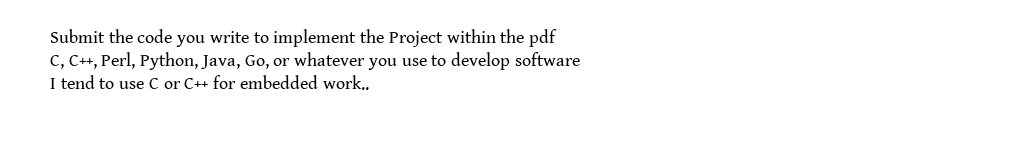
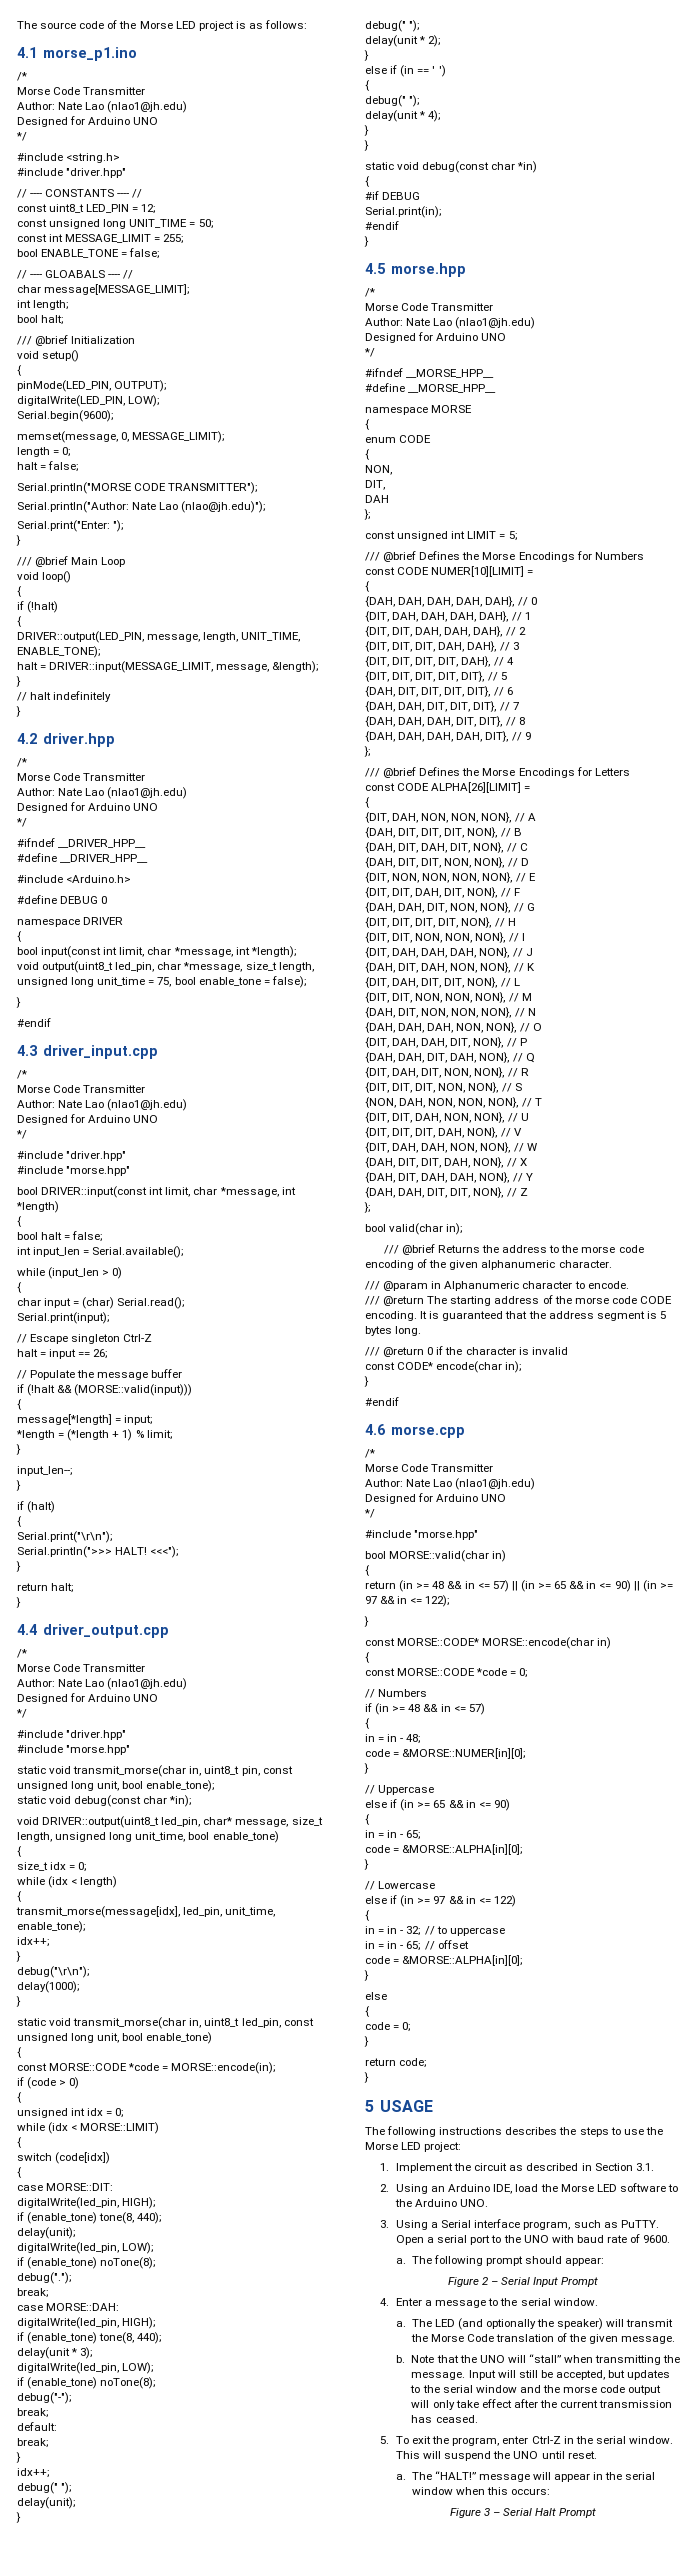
- Submit the code you write to implement the Project within the pdf
- C, C++, Perl, Python, Java, Go, or whatever you use to develop software
- I tend to use C or C++ for embedded work..
+ The source code of the Morse LED project is as follows:
+ 4.1 morse_p1.ino
+ /*
+ Morse Code Transmitter
+ Author: Nate Lao (nlao1@jh.edu)
+ Designed for Arduino UNO
+ */
+ #include <string.h>
+ #include "driver.hpp"
+ // ---- CONSTANTS ---- //
+ const uint8_t LED_PIN = 12;
+ const unsigned long UNIT_TIME = 50;
+ const int MESSAGE_LIMIT = 255;
+ bool ENABLE_TONE = false;
+ // ---- GLOABALS ---- //
+ char message[MESSAGE_LIMIT];
+ int length;
+ bool halt;
+ /// @brief Initialization
+ void setup()
+ {
+ pinMode(LED_PIN, OUTPUT);
+ digitalWrite(LED_PIN, LOW);
+ Serial.begin(9600);
+ memset(message, 0, MESSAGE_LIMIT);
+ length = 0;
+ halt = false;
+ Serial.println("MORSE CODE TRANSMITTER");
+ Serial.println("Author: Nate Lao (nlao@jh.edu)");
+ Serial.print("Enter: ");
+ }
+ /// @brief Main Loop
+ void loop()
+ {
+ if (!halt)
+ {
+ DRIVER::output(LED_PIN, message, length, UNIT_TIME, ENABLE_TONE);
+ halt = DRIVER::input(MESSAGE_LIMIT, message, &length);
+ }
+ // halt indefinitely
+ }
+ 4.2 driver.hpp
+ /*
+ Morse Code Transmitter
+ Author: Nate Lao (nlao1@jh.edu)
+ Designed for Arduino UNO
+ */
+ #ifndef __DRIVER_HPP__
+ #define __DRIVER_HPP__
+ #include <Arduino.h>
+ #define DEBUG 0
+ namespace DRIVER
+ {
+ bool input(const int limit, char *message, int *length);
+ void output(uint8_t led_pin, char *message, size_t length, unsigned long unit_time = 75, bool enable_tone = false);
+ }
+ #endif
+ 4.3 driver_input.cpp
+ /*
+ Morse Code Transmitter
+ Author: Nate Lao (nlao1@jh.edu)
+ Designed for Arduino UNO
+ */
+ #include "driver.hpp"
+ #include "morse.hpp"
+ bool DRIVER::input(const int limit, char *message, int *length)
+ {
+ bool halt = false;
+ int input_len = Serial.available();
+ while (input_len > 0)
+ {
+ char input = (char) Serial.read();
+ Serial.print(input);
+ // Escape singleton Ctrl-Z
+ halt = input == 26;
+ // Populate the message buffer
+ if (!halt && (MORSE::valid(input)))
+ {
+ message[*length] = input;
+ *length = (*length + 1) % limit;
+ }
+ input_len--;
+ }
+ if (halt)
+ {
+ Serial.print("\r\n");
+ Serial.println(">>> HALT! <<<");
+ }
+ return halt;
+ }
+ 4.4 driver_output.cpp
+ /*
+ Morse Code Transmitter
+ Author: Nate Lao (nlao1@jh.edu)
+ Designed for Arduino UNO
+ */
+ #include "driver.hpp"
+ #include "morse.hpp"
+ static void transmit_morse(char in, uint8_t pin, const unsigned long unit, bool enable_tone);
+ static void debug(const char *in);
+ void DRIVER::output(uint8_t led_pin, char* message, size_t length, unsigned long unit_time, bool enable_tone)
+ {
+ size_t idx = 0;
+ while (idx < length)
+ {
+ transmit_morse(message[idx], led_pin, unit_time, enable_tone);
+ idx++;
+ }
+ debug("\r\n");
+ delay(1000);
+ }
+ static void transmit_morse(char in, uint8_t led_pin, const unsigned long unit, bool enable_tone)
+ {
+ const MORSE::CODE *code = MORSE::encode(in);
+ if (code > 0)
+ {
+ unsigned int idx = 0;
+ while (idx < MORSE::LIMIT)
+ {
+ switch (code[idx])
+ {
+ case MORSE::DIT:
+ digitalWrite(led_pin, HIGH);
+ if (enable_tone) tone(8, 440);
+ delay(unit);
+ digitalWrite(led_pin, LOW);
+ if (enable_tone) noTone(8);
+ debug(".");
+ break;
+ case MORSE::DAH:
+ digitalWrite(led_pin, HIGH);
+ if (enable_tone) tone(8, 440);
+ delay(unit * 3);
+ digitalWrite(led_pin, LOW);
+ if (enable_tone) noTone(8);
+ debug("-");
+ break;
+ default:
+ break;
+ }
+ idx++;
+ debug(" ");
+ delay(unit);
+ }
+ debug(" ");
+ delay(unit * 2);
+ }
+ else if (in == ' ')
+ {
+ debug(" ");
+ delay(unit * 4);
+ }
+ }
+ static void debug(const char *in)
+ {
+ #if DEBUG
+ Serial.print(in);
+ #endif
+ }
+ 4.5 morse.hpp
+ /*
+ Morse Code Transmitter
+ Author: Nate Lao (nlao1@jh.edu)
+ Designed for Arduino UNO
+ */
+ #ifndef __MORSE_HPP__
+ #define __MORSE_HPP__
+ namespace MORSE
+ {
+ enum CODE
+ {
+ NON,
+ DIT,
+ DAH
+ };
+ const unsigned int LIMIT = 5;
+ /// @brief Defines the Morse Encodings for Numbers
+ const CODE NUMER[10][LIMIT] =
+ {
+ {DAH, DAH, DAH, DAH, DAH}, // 0
+ {DIT, DAH, DAH, DAH, DAH}, // 1
+ {DIT, DIT, DAH, DAH, DAH}, // 2
+ {DIT, DIT, DIT, DAH, DAH}, // 3
+ {DIT, DIT, DIT, DIT, DAH}, // 4
+ {DIT, DIT, DIT, DIT, DIT}, // 5
+ {DAH, DIT, DIT, DIT, DIT}, // 6
+ {DAH, DAH, DIT, DIT, DIT}, // 7
+ {DAH, DAH, DAH, DIT, DIT}, // 8
+ {DAH, DAH, DAH, DAH, DIT}, // 9
+ };
+ /// @brief Defines the Morse Encodings for Letters
+ const CODE ALPHA[26][LIMIT] =
+ {
+ {DIT, DAH, NON, NON, NON}, // A
+ {DAH, DIT, DIT, DIT, NON}, // B
+ {DAH, DIT, DAH, DIT, NON}, // C
+ {DAH, DIT, DIT, NON, NON}, // D
+ {DIT, NON, NON, NON, NON}, // E
+ {DIT, DIT, DAH, DIT, NON}, // F
+ {DAH, DAH, DIT, NON, NON}, // G
+ {DIT, DIT, DIT, DIT, NON}, // H
+ {DIT, DIT, NON, NON, NON}, // I
+ {DIT, DAH, DAH, DAH, NON}, // J
+ {DAH, DIT, DAH, NON, NON}, // K
+ {DIT, DAH, DIT, DIT, NON}, // L
+ {DIT, DIT, NON, NON, NON}, // M
+ {DAH, DIT, NON, NON, NON}, // N
+ {DAH, DAH, DAH, NON, NON}, // O
+ {DIT, DAH, DAH, DIT, NON}, // P
+ {DAH, DAH, DIT, DAH, NON}, // Q
+ {DIT, DAH, DIT, NON, NON}, // R
+ {DIT, DIT, DIT, NON, NON}, // S
+ {NON, DAH, NON, NON, NON}, // T
+ {DIT, DIT, DAH, NON, NON}, // U
+ {DIT, DIT, DIT, DAH, NON}, // V
+ {DIT, DAH, DAH, NON, NON}, // W
+ {DAH, DIT, DIT, DAH, NON}, // X
+ {DAH, DIT, DAH, DAH, NON}, // Y
+ {DAH, DAH, DIT, DIT, NON}, // Z
+ };
+ bool valid(char in);
+ /// @brief Returns the address to the morse code encoding of the given alphanumeric character.
+ /// @param in Alphanumeric character to encode.
+ /// @return The starting address of the morse code CODE encoding. It is guaranteed that the address segment is 5 bytes long.
+ /// @return 0 if the character is invalid
+ const CODE* encode(char in);
+ }
+ #endif
+ 4.6 morse.cpp
+ /*
+ Morse Code Transmitter
+ Author: Nate Lao (nlao1@jh.edu)
+ Designed for Arduino UNO
+ */
+ #include "morse.hpp"
+ bool MORSE::valid(char in)
+ {
+ return (in >= 48 && in <= 57) || (in >= 65 && in <= 90) || (in >= 97 && in <= 122);
+ }
+ const MORSE::CODE* MORSE::encode(char in)
+ {
+ const MORSE::CODE *code = 0;
+ // Numbers
+ if (in >= 48 && in <= 57)
+ {
+ in = in - 48;
+ code = &MORSE::NUMER[in][0];
+ }
+ // Uppercase
+ else if (in >= 65 && in <= 90)
+ {
+ in = in - 65;
+ code = &MORSE::ALPHA[in][0];
+ }
+ // Lowercase
+ else if (in >= 97 && in <= 122)
+ {
+ in = in - 32; // to uppercase
+ in = in - 65; // offset
+ code = &MORSE::ALPHA[in][0];
+ }
+ else
+ {
+ code = 0;
+ }
+ return code;
+ }
+ 5 USAGE
+ The following instructions describes the steps to use the Morse LED project:
+ 1. Implement the circuit as described in Section 3.1.
+ 2. Using an Arduino IDE, load the Morse LED software to the Arduino UNO.
+ 3. Using a Serial interface program, such as PuTTY. Open a serial port to the UNO with baud rate of 9600.
+ a. The following prompt should appear:
+ Figure 2 – Serial Input Prompt
+ 4. Enter a message to the serial window.
+ a. The LED (and optionally the speaker) will transmit the Morse Code translation of the given message.
+ b. Note that the UNO will “stall” when transmitting the message. Input will still be accepted, but updates to the serial window and the morse code output will only take effect after the current transmission has ceased.
+ 5. To exit the program, enter Ctrl-Z in the serial window. This will suspend the UNO until reset.
+ a. The “HALT!” message will appear in the serial window when this occurs:
+ Figure 3 – Serial Halt Prompt

